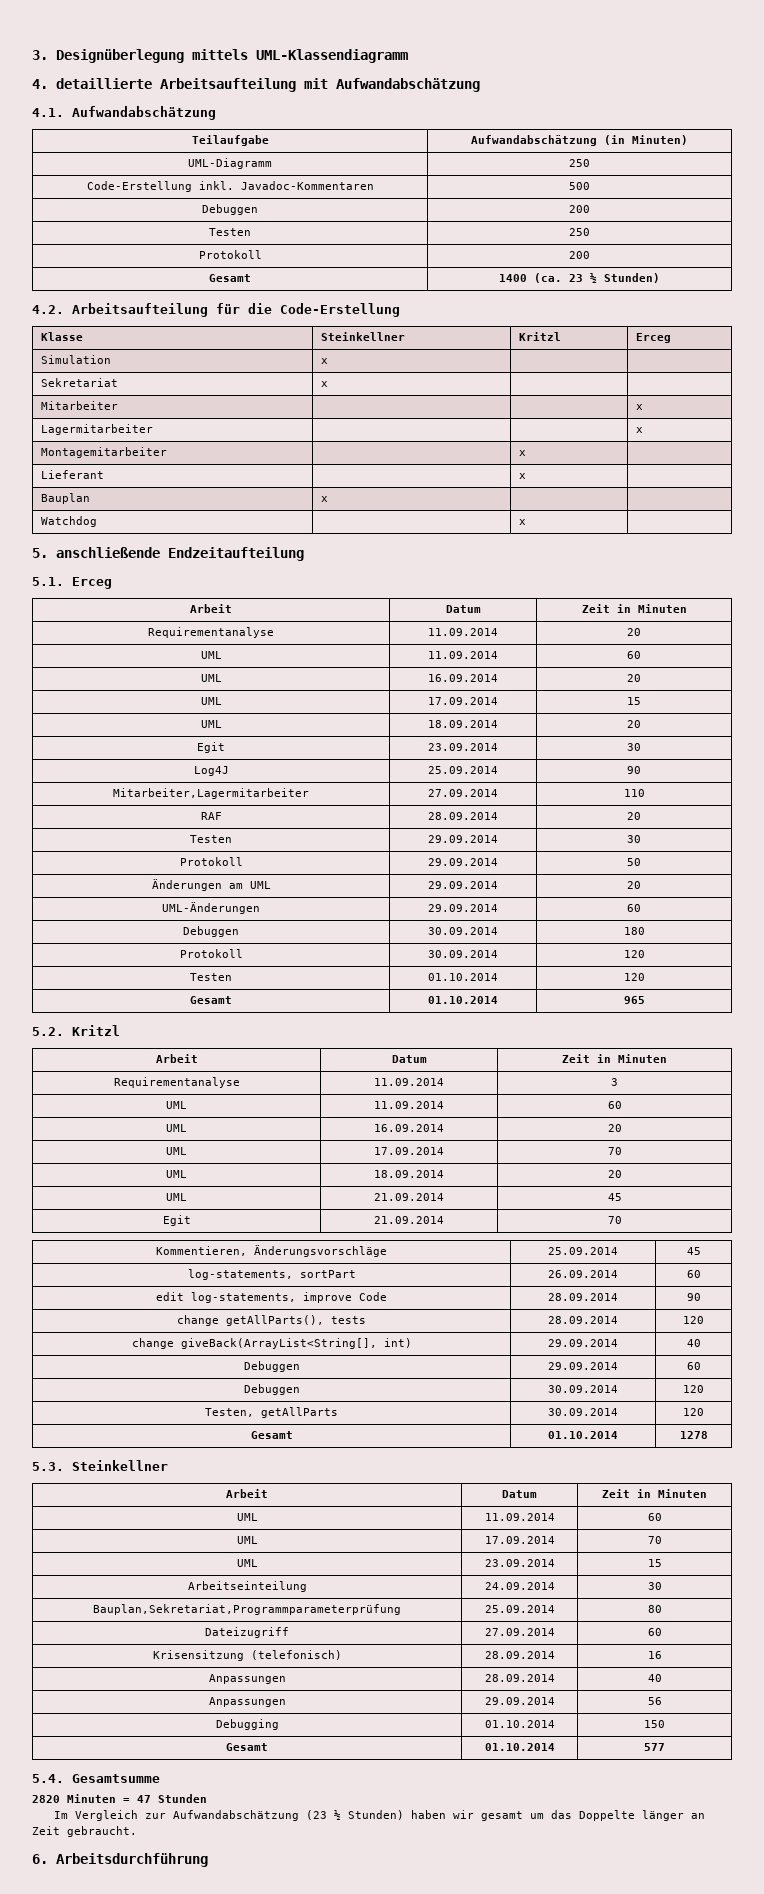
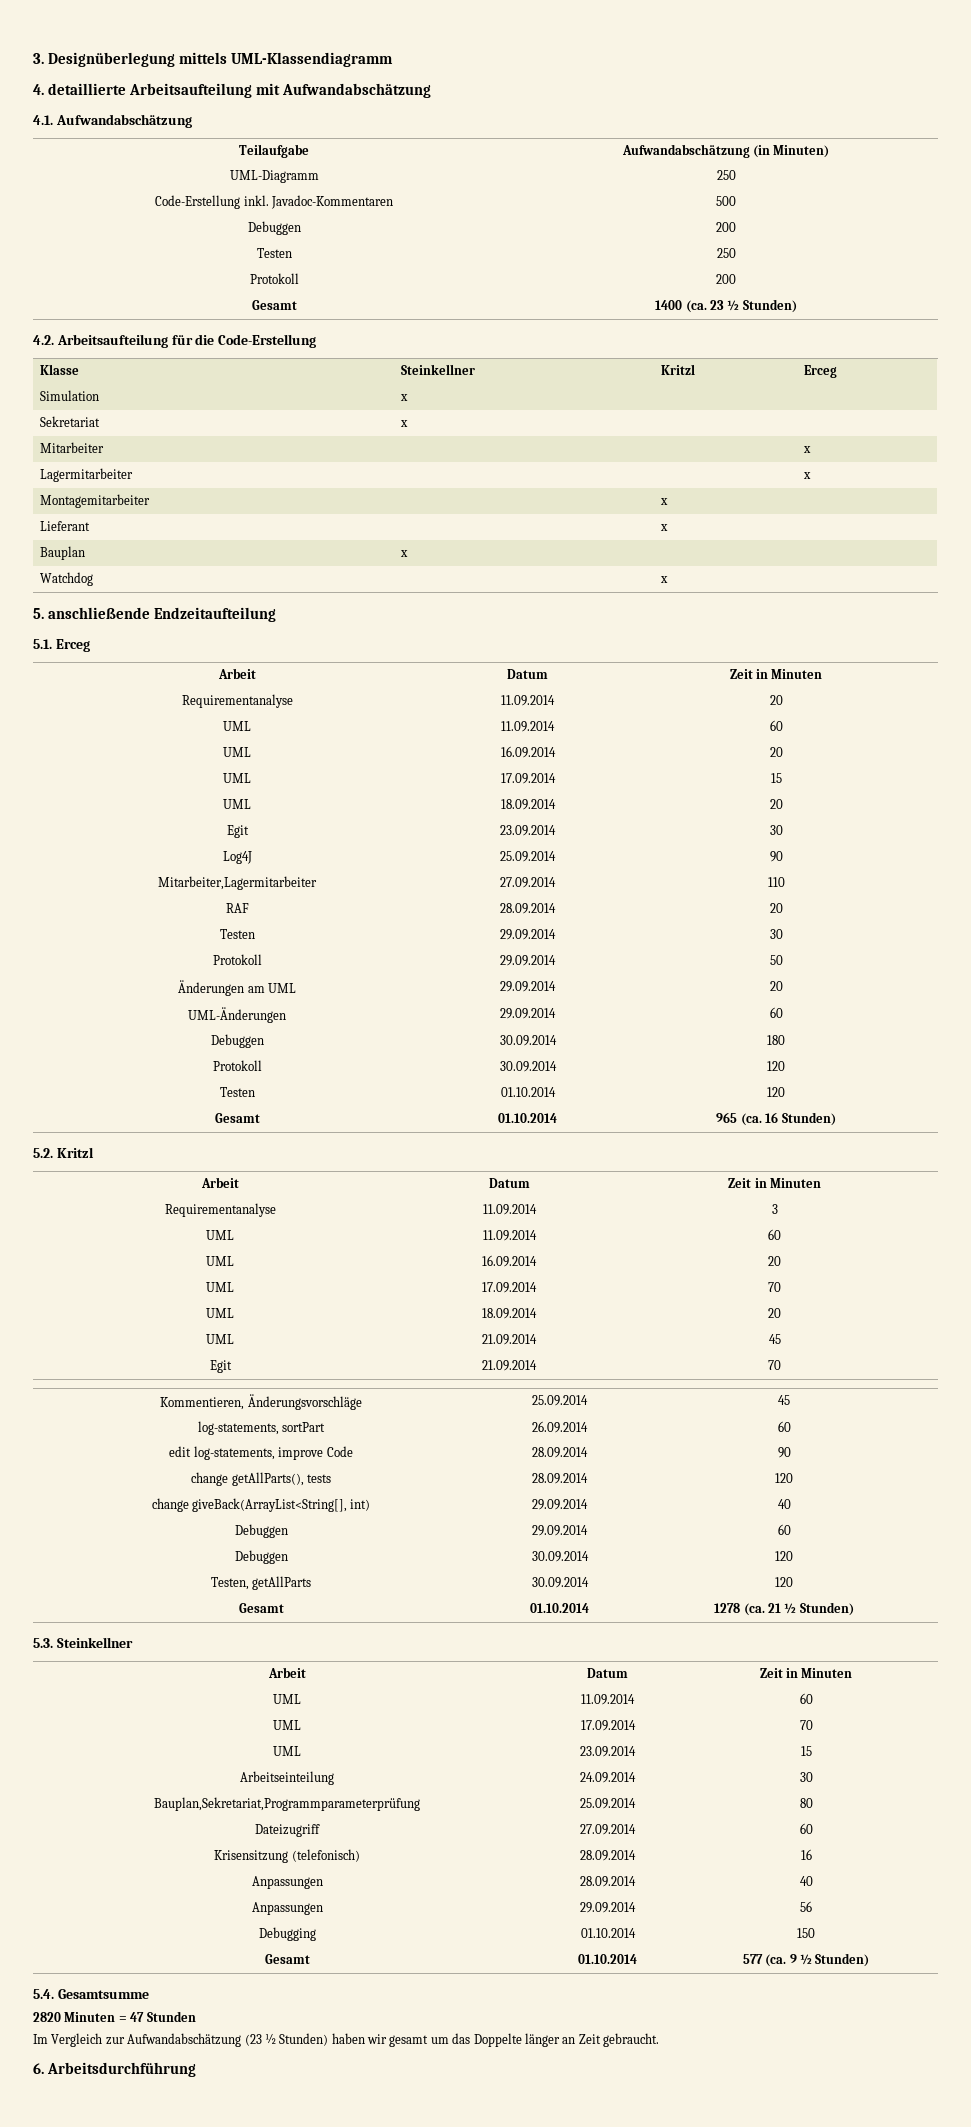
- Gesamt | 01.10.2014 | 965
+ Gesamt | 01.10.2014 | 965 (ca. 16 Stunden)
- Gesamt | 01.10.2014 | 1278
+ Gesamt | 01.10.2014 | 1278 (ca. 21 ½ Stunden)
- Gesamt | 01.10.2014 | 577
+ Gesamt | 01.10.2014 | 577 (ca. 9 ½ Stunden)

